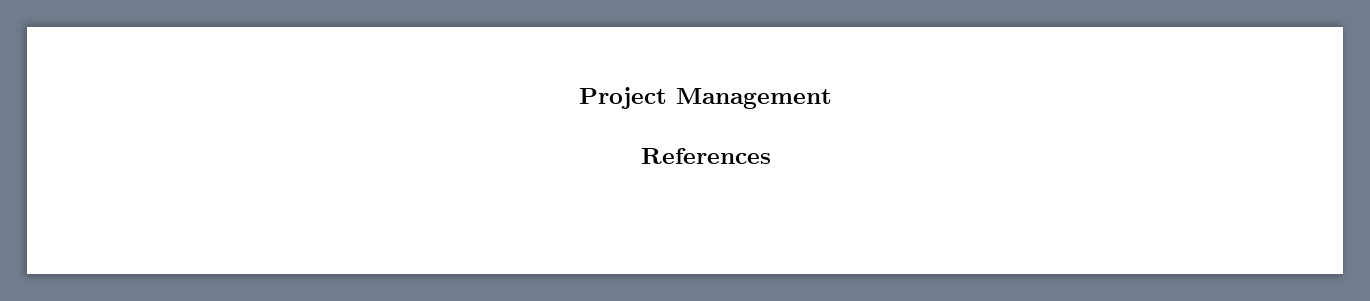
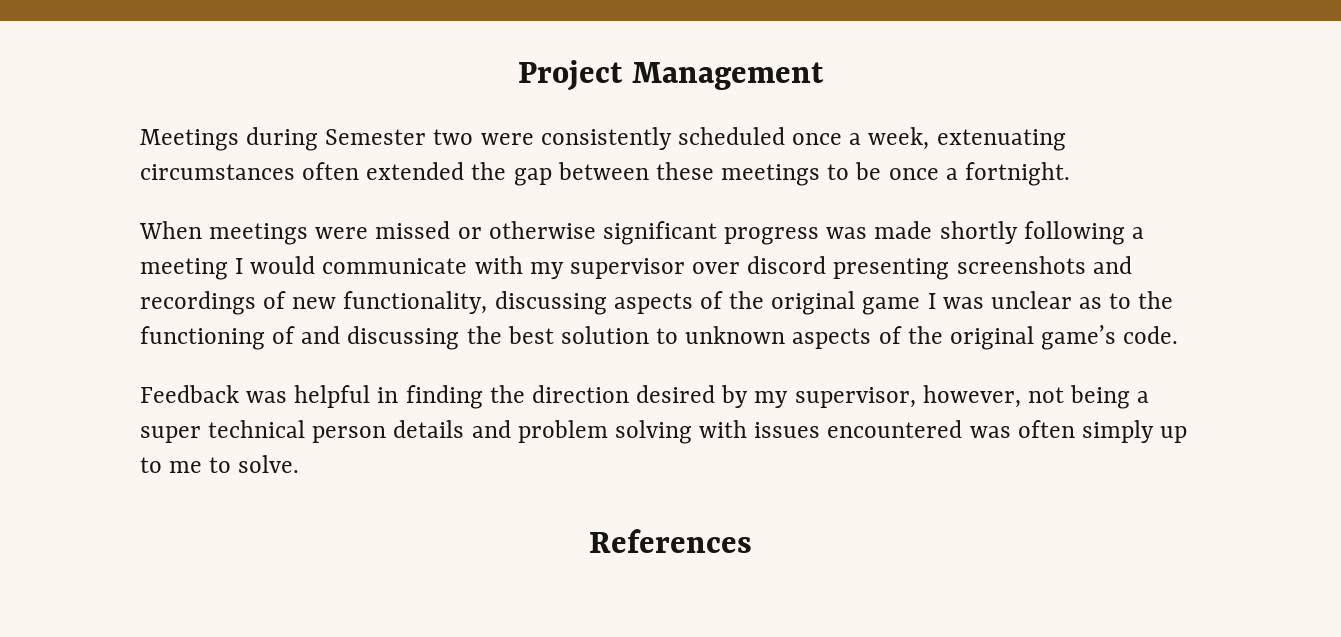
+ Meetings during Semester two were consistently scheduled once a week, extenuating circumstances often extended the gap between these meetings to be once a fortnight.
+ When meetings were missed or otherwise significant progress was made shortly following a meeting I would communicate with my supervisor over discord presenting screenshots and recordings of new functionality, discussing aspects of the original game I was unclear as to the functioning of and discussing the best solution to unknown aspects of the original game’s code.
+ Feedback was helpful in finding the direction desired by my supervisor, however, not being a super technical person details and problem solving with issues encountered was often simply up to me to solve.

